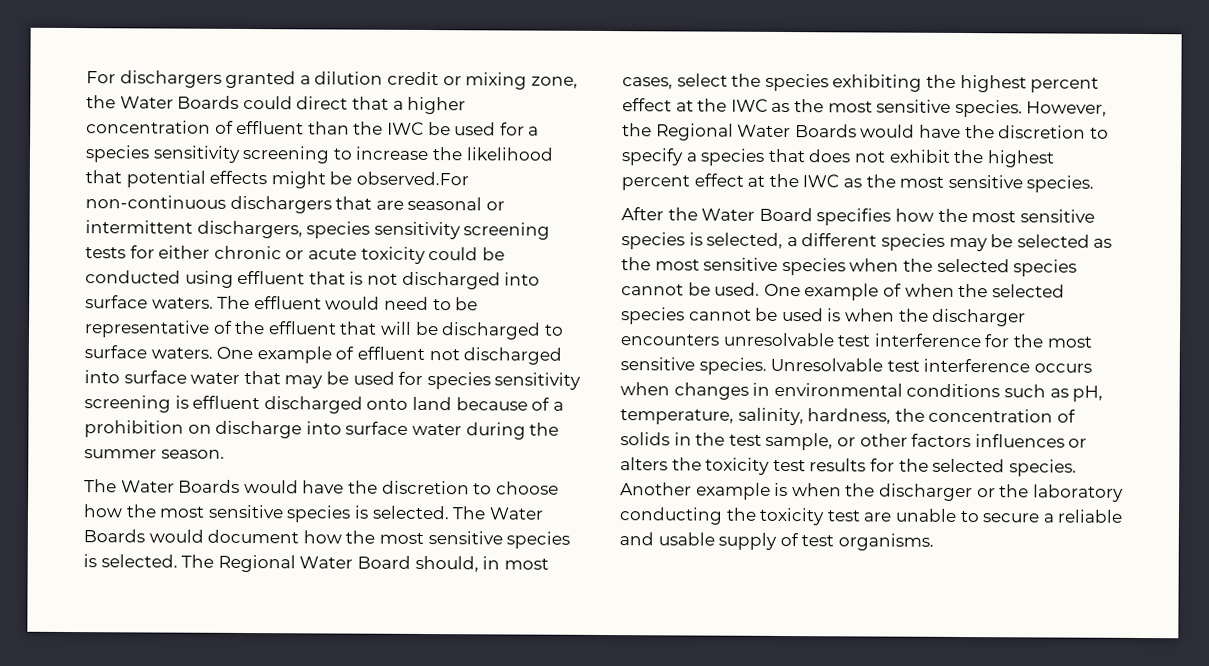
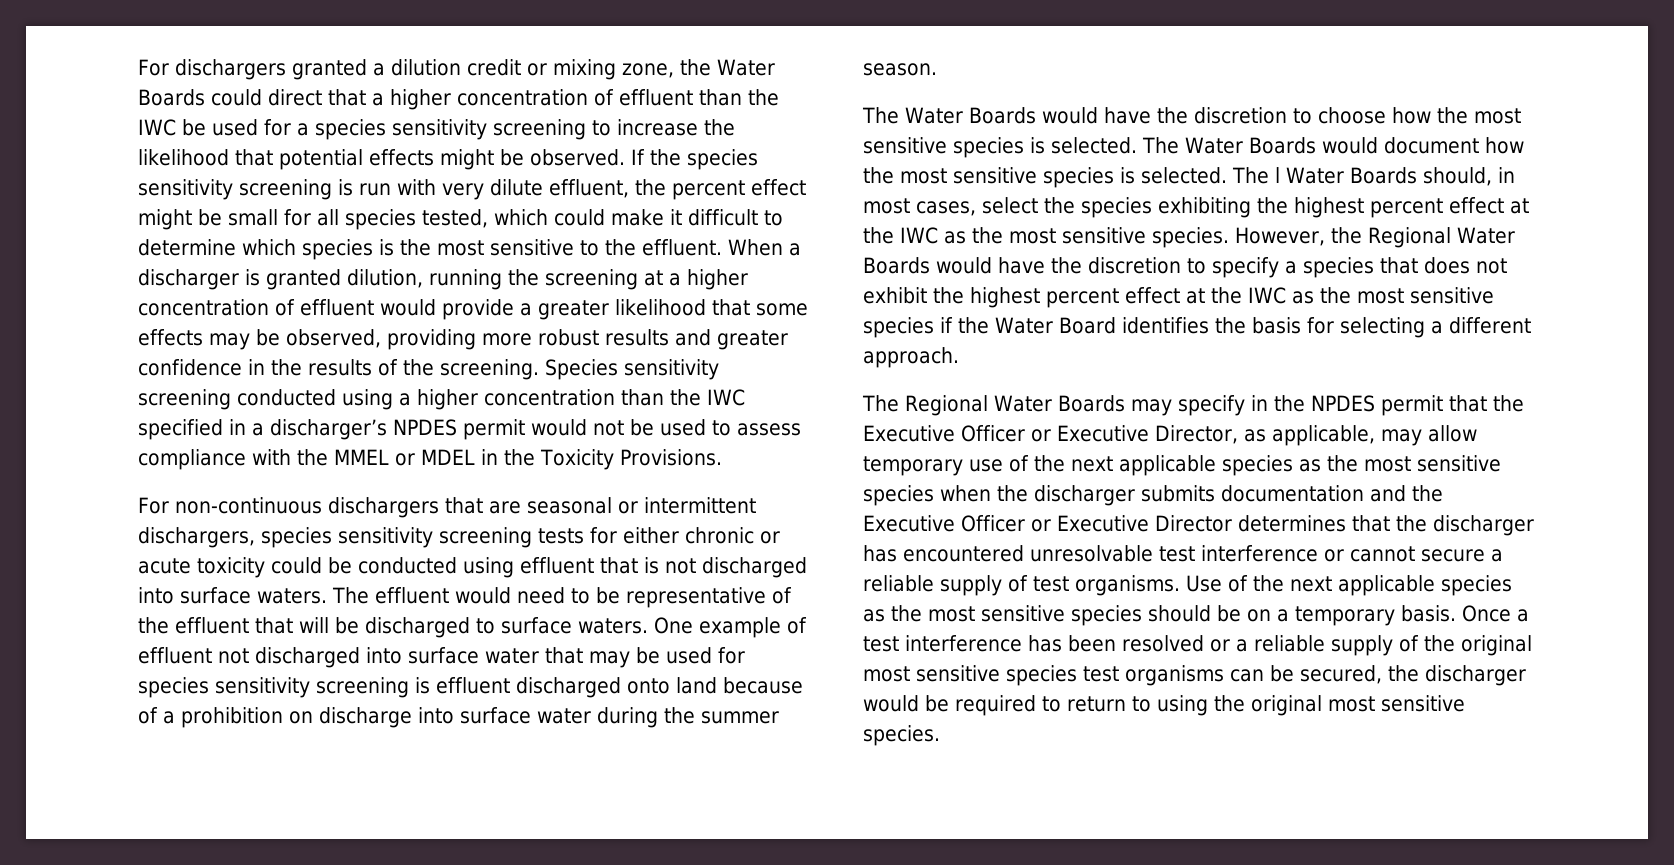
- For dischargers granted a dilution credit or mixing zone, the Water Boards could direct that a higher concentration of effluent than the IWC be used for a species sensitivity screening to increase the likelihood that potential effects might be observed.For non-continuous dischargers that are seasonal or intermittent dischargers, species sensitivity screening tests for either chronic or acute toxicity could be conducted using effluent that is not discharged into surface waters.
+ For dischargers granted a dilution credit or mixing zone, the Water Boards could direct that a higher concentration of effluent than the IWC be used for a species sensitivity screening to increase the likelihood that potential effects might be observed. If the species sensitivity screening is run with very dilute effluent, the percent effect might be small for all species tested, which could make it difficult to determine which species is the most sensitive to the effluent. When a discharger is granted dilution, running the screening at a higher concentration of effluent would provide a greater likelihood that some effects may be observed, providing more robust results and greater confidence in the results of the screening. Species sensitivity screening conducted using a higher concentration than the IWC specified in a discharger’s NPDES permit would not be used to assess compliance with the MMEL or MDEL in the Toxicity Provisions.
+ For non-continuous dischargers that are seasonal or intermittent dischargers, species sensitivity screening tests for either chronic or acute toxicity could be conducted using effluent that is not discharged into surface waters.
- The Regional Water Board should, in most cases, select the species exhibiting the highest percent effect at the IWC as the most sensitive species.
+ The l Water Boards should, in most cases, select the species exhibiting the highest percent effect at the IWC as the most sensitive species.
- However, the Regional Water Boards would have the discretion to specify a species that does not exhibit the highest percent effect at the IWC as the most sensitive species.
- After the Water Board specifies how the most sensitive species is selected, a different species may be selected as the most sensitive species when the selected species cannot be used. One example of when the selected species cannot be used is when the discharger encounters unresolvable test interference for the most sensitive species. Unresolvable test interference occurs when changes in environmental conditions such as pH, temperature, salinity, hardness, the concentration of solids in the test sample, or other factors influences or alters the toxicity test results for the selected species. Another example is when the discharger or the laboratory conducting the toxicity test are unable to secure a reliable and usable supply of test organisms.
+ However, the Regional Water Boards would have the discretion to specify a species that does not exhibit the highest percent effect at the IWC as the most sensitive species if the Water Board identifies the basis for selecting a different approach.
+ The Regional Water Boards may specify in the NPDES permit that the Executive Officer or Executive Director, as applicable, may allow temporary use of the next applicable species as the most sensitive species when the discharger submits documentation and the Executive Officer or Executive Director determines that the discharger has encountered unresolvable test interference or cannot secure a reliable supply of test organisms.
+ Use of the next applicable species as the most sensitive species should be on a temporary basis. Once a test interference has been resolved or a reliable supply of the original most sensitive species test organisms can be secured, the discharger would be required to return to using the original most sensitive species.

